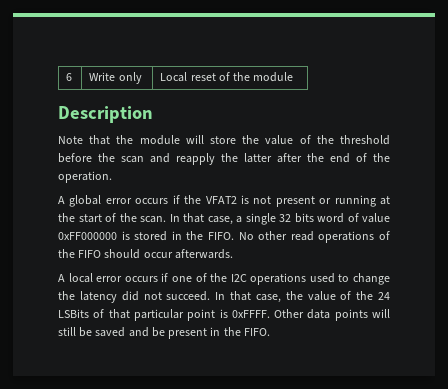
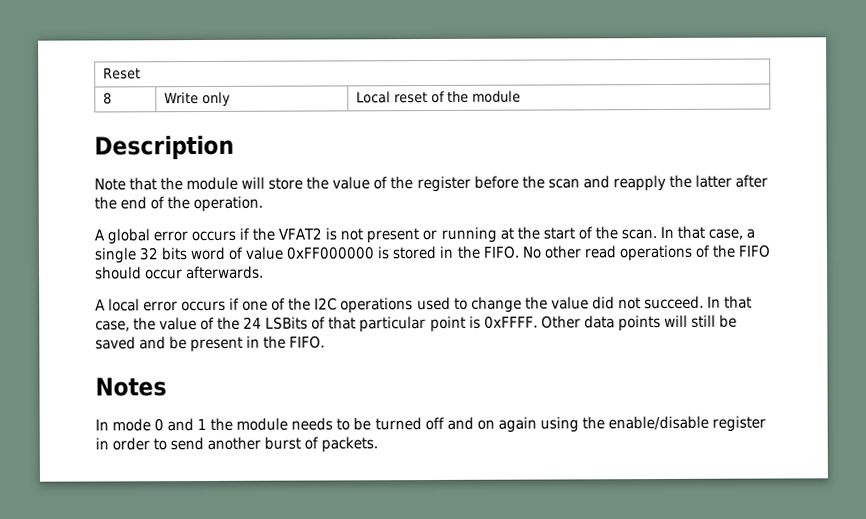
- 6 | Write only | Local reset of the module
+ Reset
+ 8 | Write only | Local reset of the module
- Note that the module will store the value of the threshold before the scan and reapply the latter after the end of the operation.
+ Note that the module will store the value of the register before the scan and reapply the latter after the end of the operation.
- A local error occurs if one of the I2C operations used to change the latency did not succeed.
+ A local error occurs if one of the I2C operations used to change the value did not succeed.
+ Notes
+ In mode 0 and 1 the module needs to be turned off and on again using the enable/disable register in order to send another burst of packets.

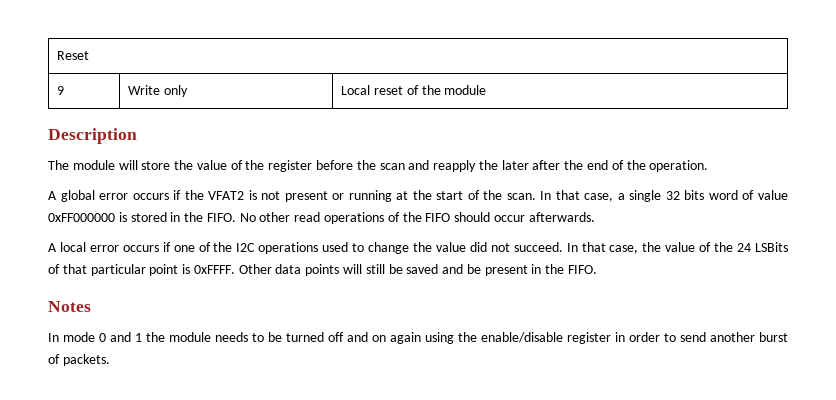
- 8 | Write only | Local reset of the module
+ 9 | Write only | Local reset of the module
- Note that the module will store the value of the register before the scan and reapply the latter after the end of the operation.
+ The module will store the value of the register before the scan and reapply the later after the end of the operation.

